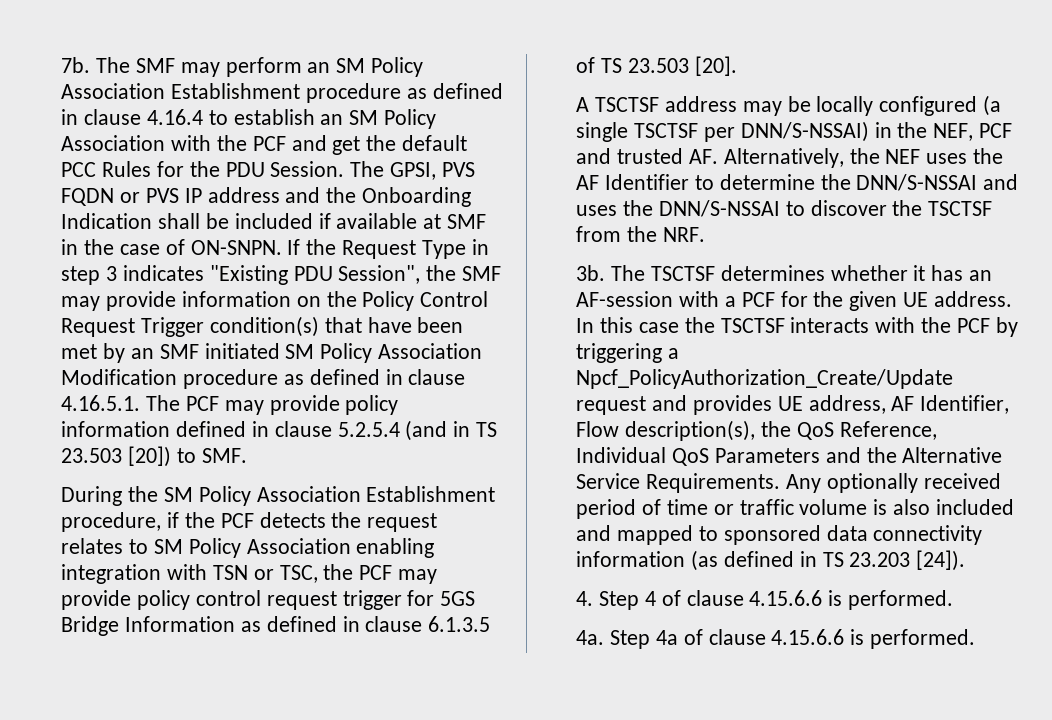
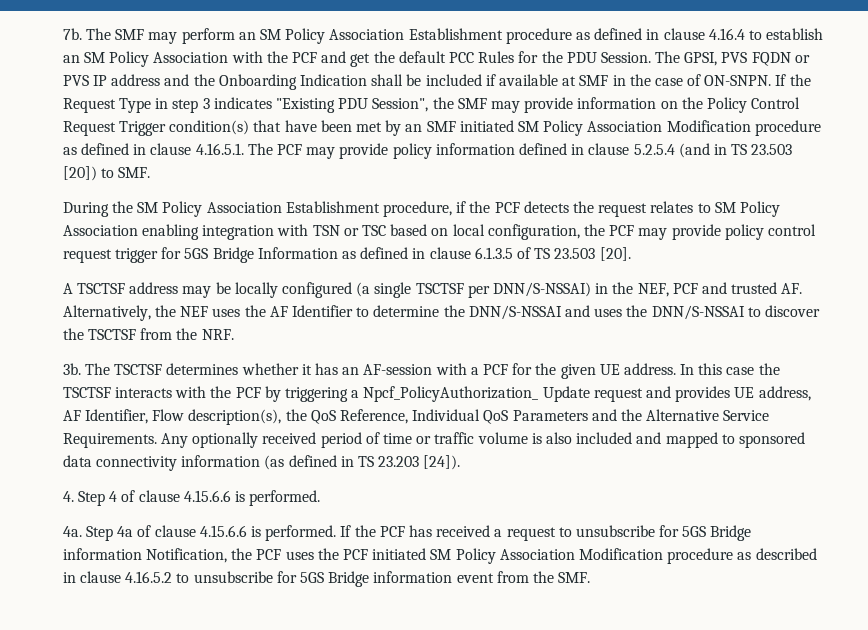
- During the SM Policy Association Establishment procedure, if the PCF detects the request relates to SM Policy Association enabling integration with TSN or TSC, the PCF may provide policy control request trigger for 5GS Bridge Information as defined in clause 6.1.3.5 of TS 23.503 [20].
+ During the SM Policy Association Establishment procedure, if the PCF detects the request relates to SM Policy Association enabling integration with TSN or TSC based on local configuration, the PCF may provide policy control request trigger for 5GS Bridge Information as defined in clause 6.1.3.5 of TS 23.503 [20].
- In this case the TSCTSF interacts with the PCF by triggering a Npcf_PolicyAuthorization_Create/Update request and provides UE address, AF Identifier, Flow description(s), the QoS Reference, Individual QoS Parameters and the Alternative Service Requirements.
+ In this case the TSCTSF interacts with the PCF by triggering a Npcf_PolicyAuthorization_ Update request and provides UE address, AF Identifier, Flow description(s), the QoS Reference, Individual QoS Parameters and the Alternative Service Requirements.
+ If the PCF has received a request to unsubscribe for 5GS Bridge information Notification, the PCF uses the PCF initiated SM Policy Association Modification procedure as described in clause 4.16.5.2 to unsubscribe for 5GS Bridge information event from the SMF.

